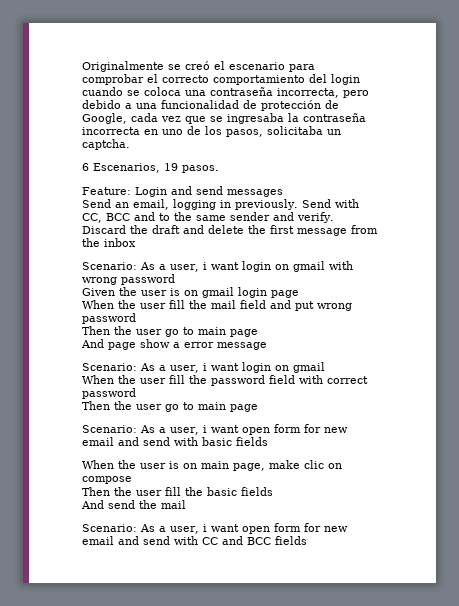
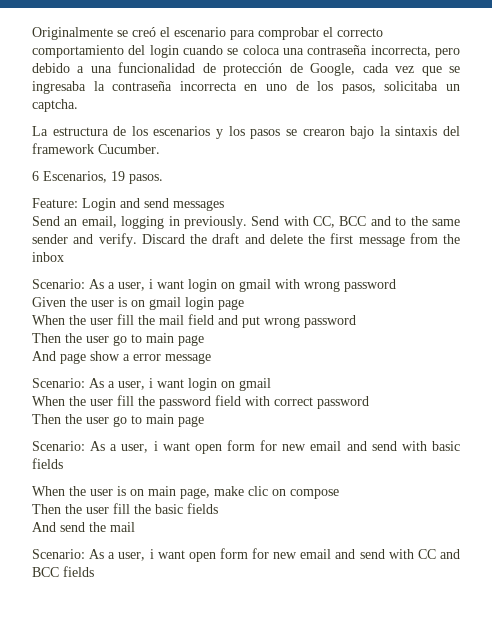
+ La estructura de los escenarios y los pasos se crearon bajo la sintaxis del framework Cucumber.

